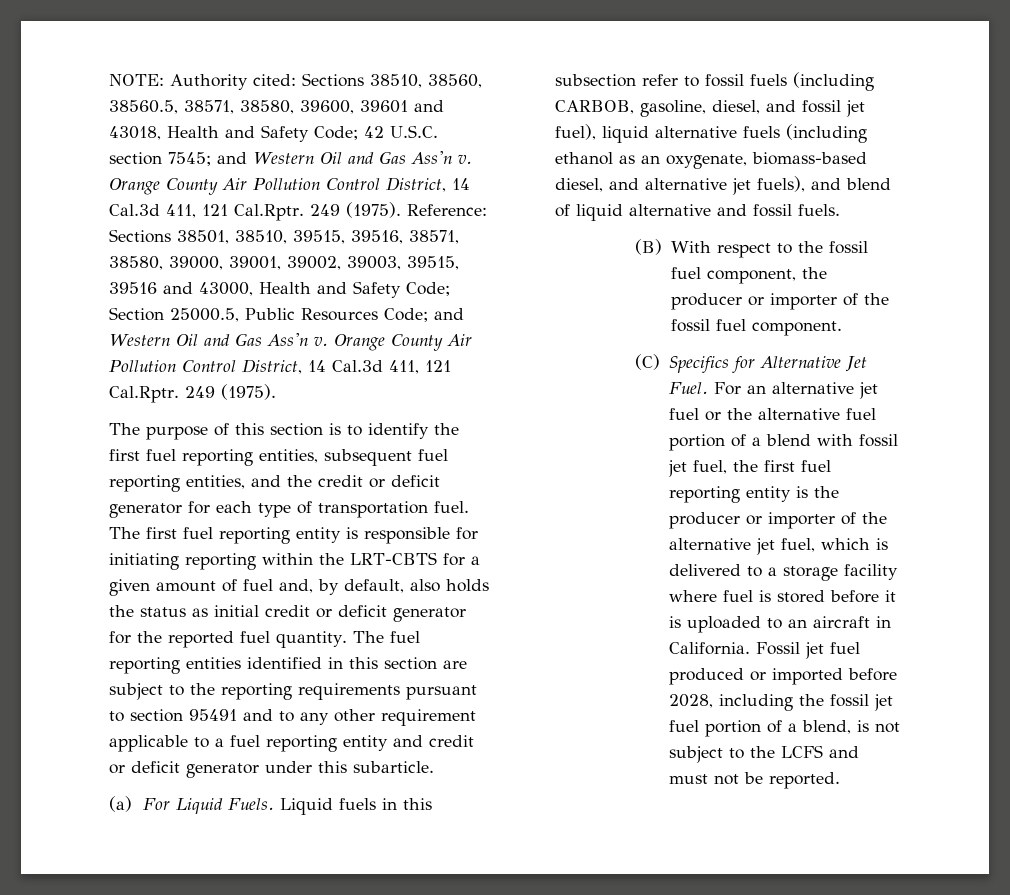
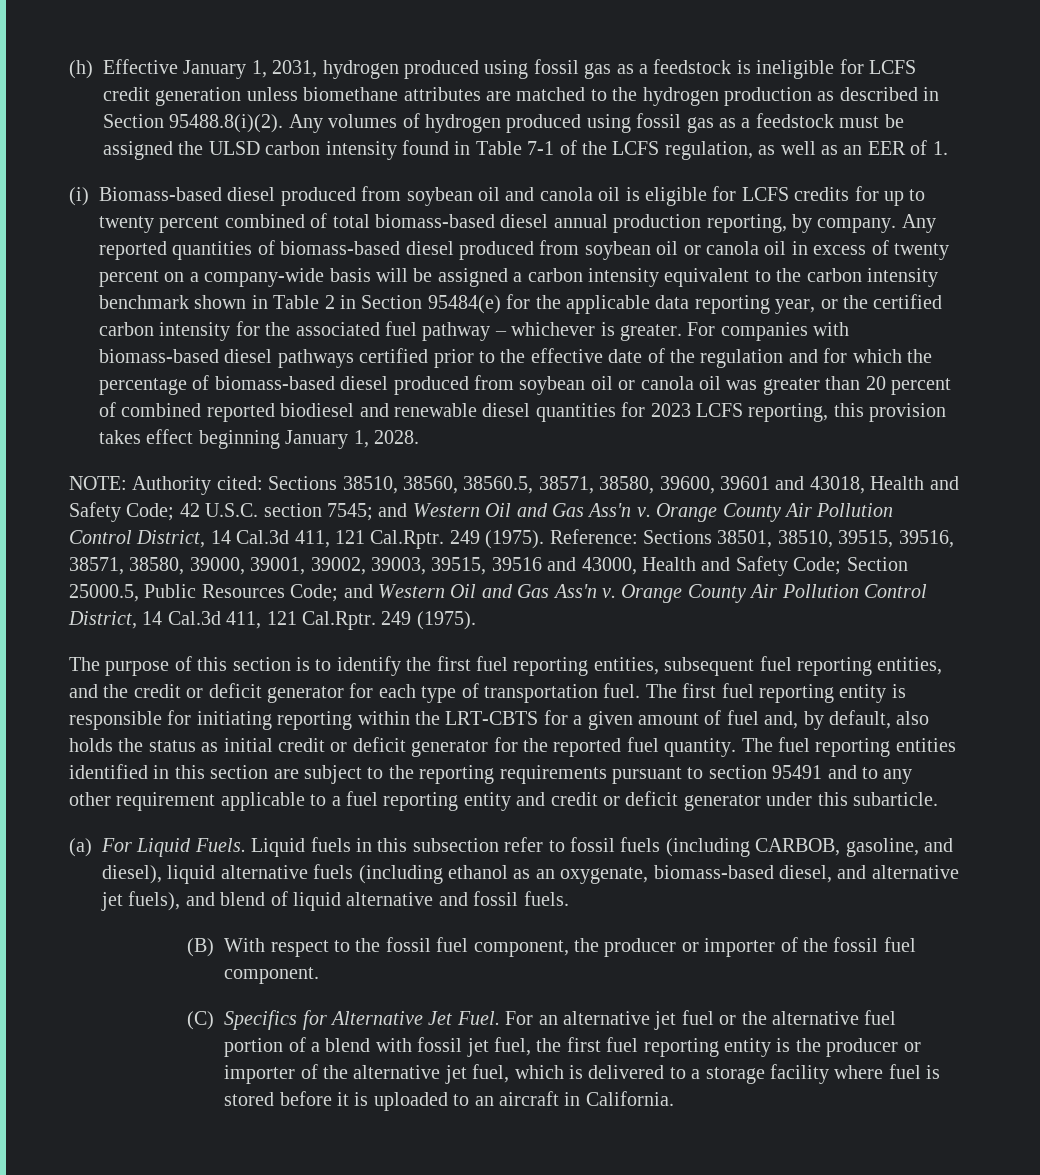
+ (h) Effective January 1, 2031, hydrogen produced using fossil gas as a feedstock is ineligible for LCFS credit generation unless biomethane attributes are matched to the hydrogen production as described in Section 95488.8(i)(2). Any volumes of hydrogen produced using fossil gas as a feedstock must be assigned the ULSD carbon intensity found in Table 7-1 of the LCFS regulation, as well as an EER of 1.
+ (i) Biomass-based diesel produced from soybean oil and canola oil is eligible for LCFS credits for up to twenty percent combined of total biomass-based diesel annual production reporting, by company. Any reported quantities of biomass-based diesel produced from soybean oil or canola oil in excess of twenty percent on a company-wide basis will be assigned a carbon intensity equivalent to the carbon intensity benchmark shown in Table 2 in Section 95484(e) for the applicable data reporting year, or the certified carbon intensity for the associated fuel pathway – whichever is greater. For companies with biomass-based diesel pathways certified prior to the effective date of the regulation and for which the percentage of biomass-based diesel produced from soybean oil or canola oil was greater than 20 percent of combined reported biodiesel and renewable diesel quantities for 2023 LCFS reporting, this provision takes effect beginning January 1, 2028.
- Liquid fuels in this subsection refer to fossil fuels (including CARBOB, gasoline, diesel, and fossil jet fuel), liquid alternative fuels (including ethanol as an oxygenate, biomass-based diesel, and alternative jet fuels), and blend of liquid alternative and fossil fuels.
+ Liquid fuels in this subsection refer to fossil fuels (including CARBOB, gasoline, and diesel), liquid alternative fuels (including ethanol as an oxygenate, biomass-based diesel, and alternative jet fuels), and blend of liquid alternative and fossil fuels.
- Fossil jet fuel produced or imported before 2028, including the fossil jet fuel portion of a blend, is not subject to the LCFS and must not be reported.

